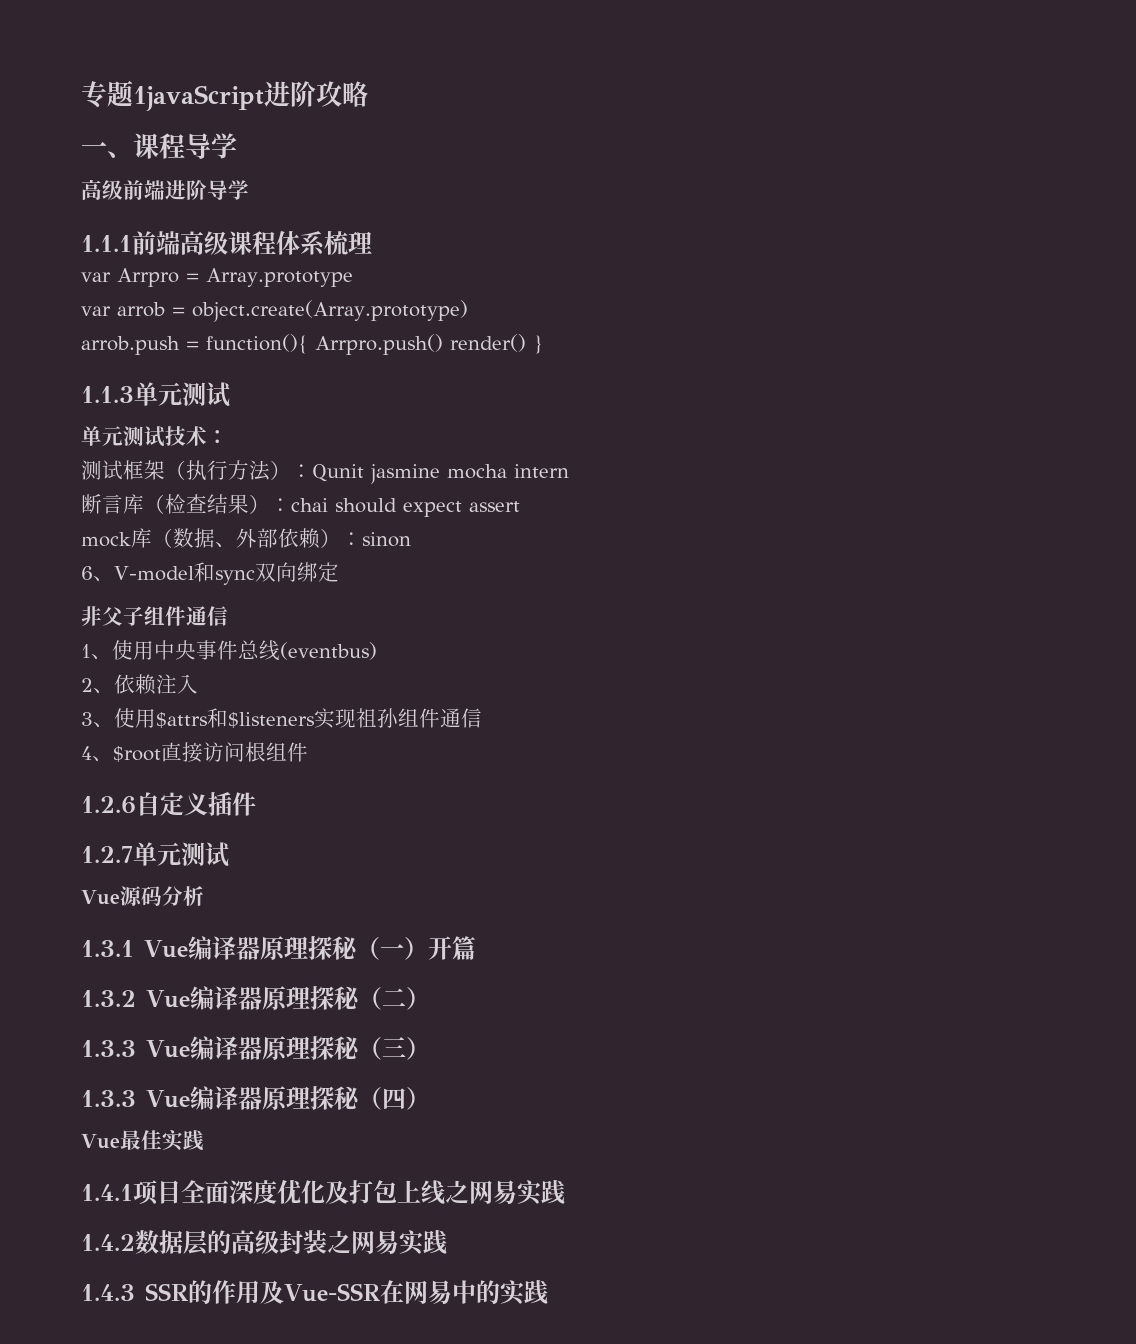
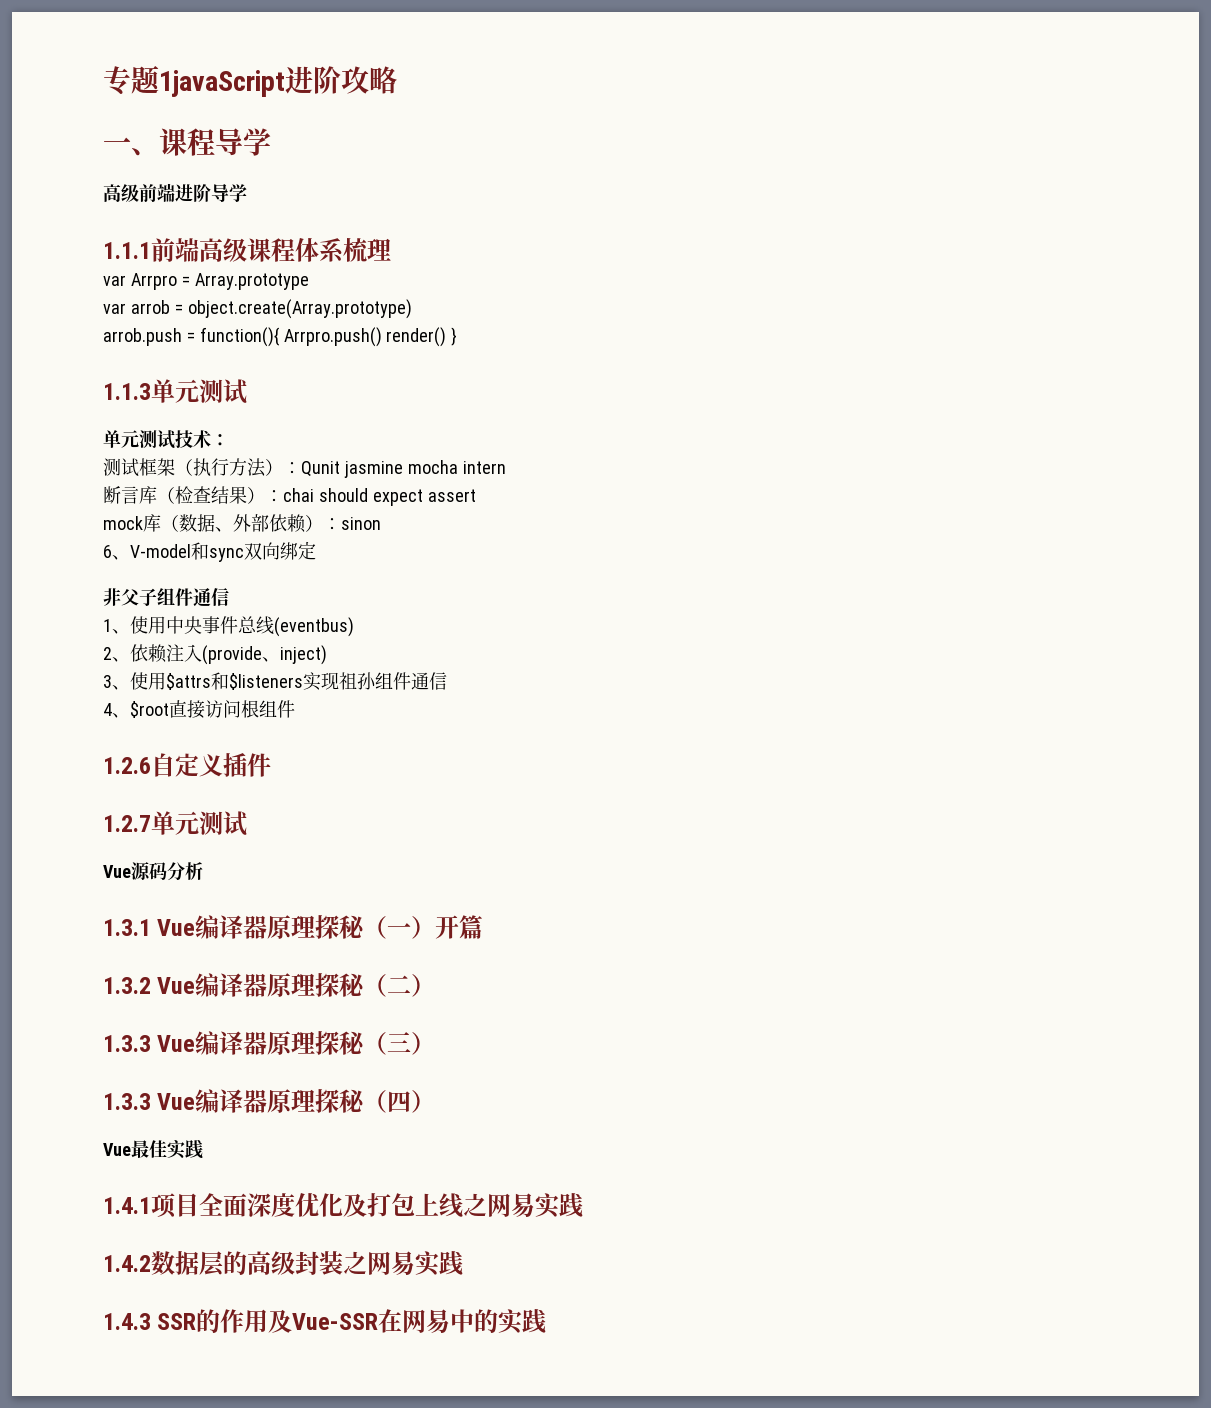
- 2、依赖注入
+ 2、依赖注入(provide、inject)

